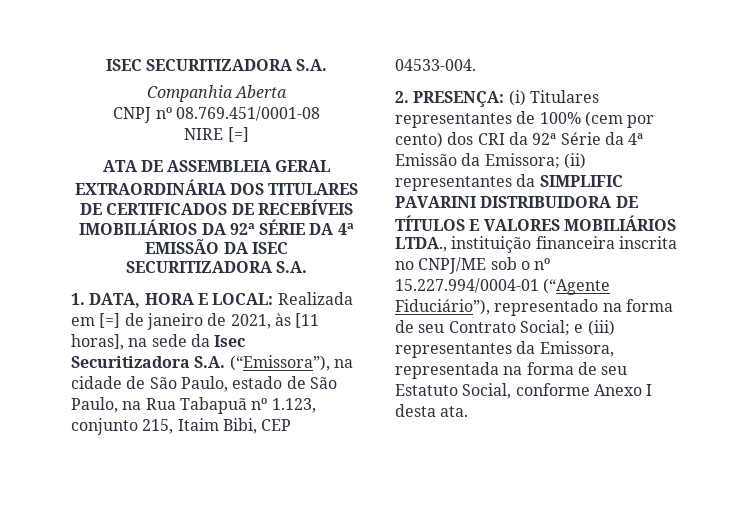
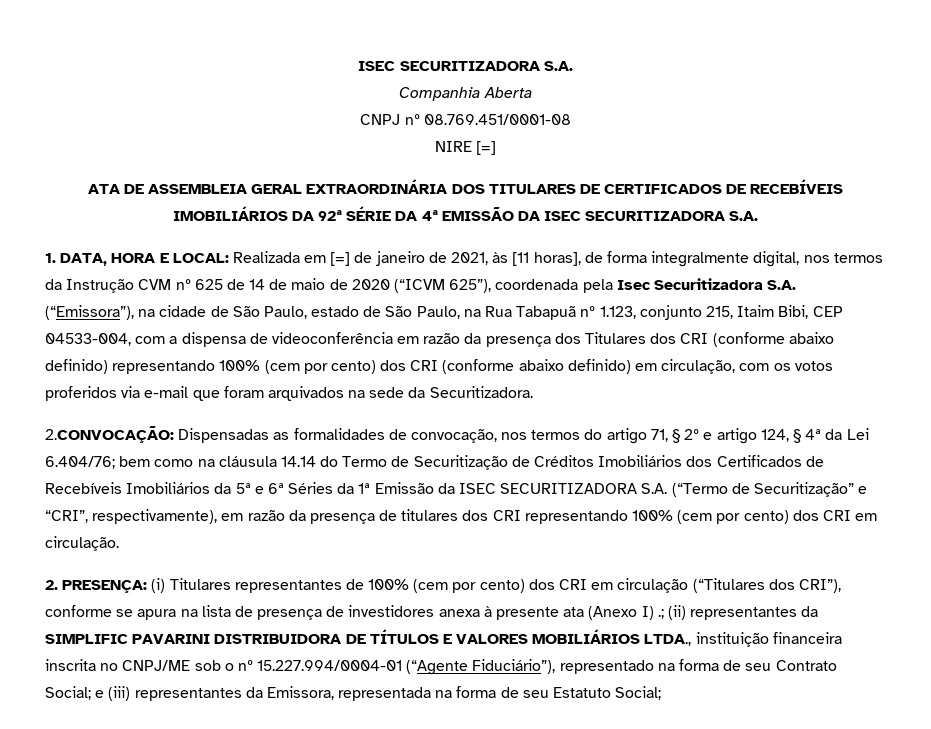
- 1. DATA, HORA E LOCAL: Realizada em [=] de janeiro de 2021, às [11 horas], na sede da Isec Securitizadora S.A. (“Emissora”), na cidade de São Paulo, estado de São Paulo, na Rua Tabapuã nº 1.123, conjunto 215, Itaim Bibi, CEP 04533-004.
+ 1. DATA, HORA E LOCAL: Realizada em [=] de janeiro de 2021, às [11 horas], de forma integralmente digital, nos termos da Instrução CVM nº 625 de 14 de maio de 2020 (“ICVM 625”), coordenada pela Isec Securitizadora S.A. (“Emissora”), na cidade de São Paulo, estado de São Paulo, na Rua Tabapuã nº 1.123, conjunto 215, Itaim Bibi, CEP 04533-004, com a dispensa de videoconferência em razão da presença dos Titulares dos CRI (conforme abaixo definido) representando 100% (cem por cento) dos CRI (conforme abaixo definido) em circulação, com os votos proferidos via e-mail que foram arquivados na sede da Securitizadora.
+ 2.CONVOCAÇÃO: Dispensadas as formalidades de convocação, nos termos do artigo 71, § 2º e artigo 124, § 4ª da Lei 6.404/76; bem como na cláusula 14.14 do Termo de Securitização de Créditos Imobiliários dos Certificados de Recebíveis Imobiliários da 5ª e 6ª Séries da 1ª Emissão da ISEC SECURITIZADORA S.A. (“Termo de Securitização” e “CRI”, respectivamente), em razão da presença de titulares dos CRI representando 100% (cem por cento) dos CRI em circulação.
- 2. PRESENÇA: (i) Titulares representantes de 100% (cem por cento) dos CRI da 92ª Série da 4ª Emissão da Emissora; (ii) representantes da SIMPLIFIC PAVARINI DISTRIBUIDORA DE TÍTULOS E VALORES MOBILIÁRIOS LTDA., instituição financeira inscrita no CNPJ/ME sob o nº 15.227.994/0004-01 (“Agente Fiduciário”), representado na forma de seu Contrato Social; e (iii) representantes da Emissora, representada na forma de seu Estatuto Social, conforme Anexo I desta ata.
+ 2. PRESENÇA: (i) Titulares representantes de 100% (cem por cento) dos CRI em circulação (“Titulares dos CRI”), conforme se apura na lista de presença de investidores anexa à presente ata (Anexo I) .; (ii) representantes da SIMPLIFIC PAVARINI DISTRIBUIDORA DE TÍTULOS E VALORES MOBILIÁRIOS LTDA., instituição financeira inscrita no CNPJ/ME sob o nº 15.227.994/0004-01 (“Agente Fiduciário”), representado na forma de seu Contrato Social; e (iii) representantes da Emissora, representada na forma de seu Estatuto Social;

